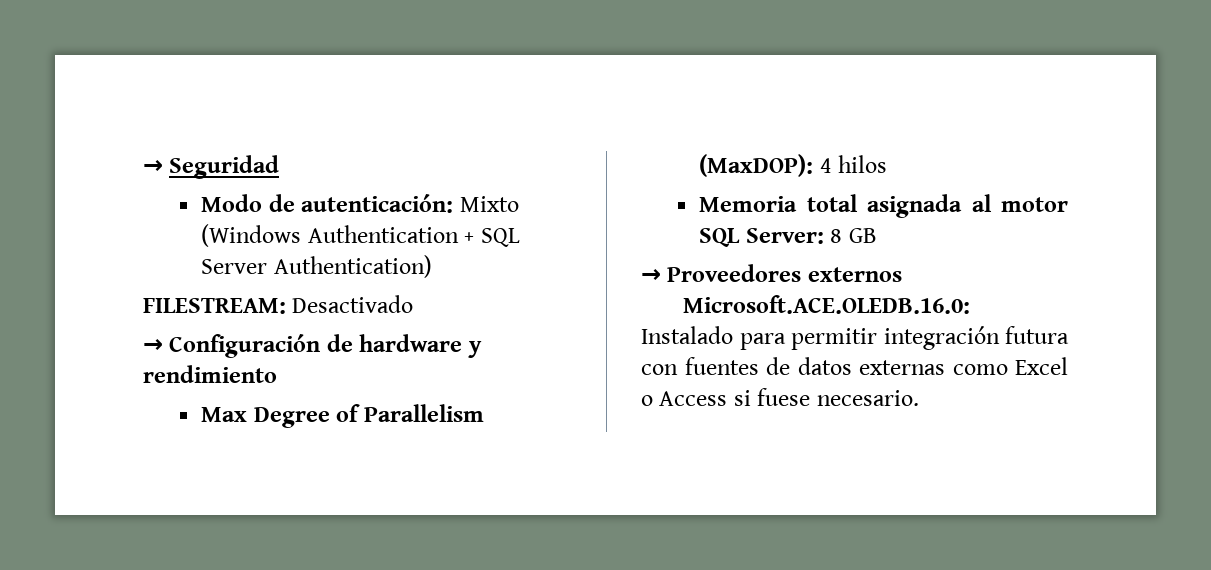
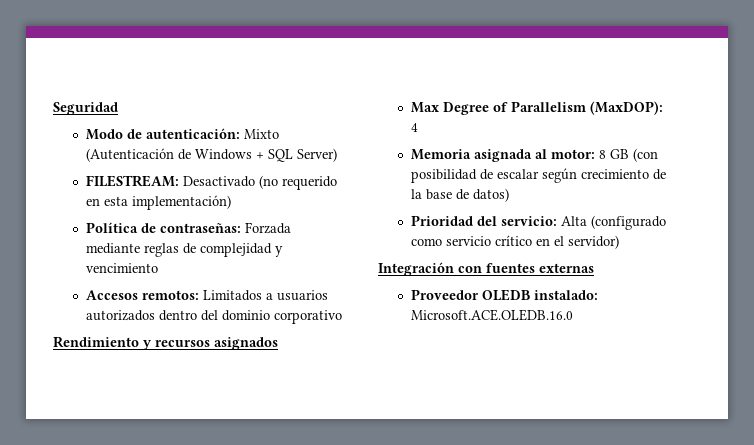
- → Seguridad
+ Seguridad
- Modo de autenticación: Mixto (Windows Authentication + SQL Server Authentication)
- FILESTREAM: Desactivado
- → Configuración de hardware y rendimiento
+ Modo de autenticación: Mixto (Autenticación de Windows + SQL Server)
+ FILESTREAM: Desactivado (no requerido en esta implementación)
+ Política de contraseñas: Forzada mediante reglas de complejidad y vencimiento
+ Accesos remotos: Limitados a usuarios autorizados dentro del dominio corporativo
+ Rendimiento y recursos asignados
- Max Degree of Parallelism (MaxDOP): 4 hilos
+ Max Degree of Parallelism (MaxDOP): 4
- Memoria total asignada al motor SQL Server: 8 GB
- → Proveedores externos
- Microsoft.ACE.OLEDB.16.0: Instalado para permitir integración futura con fuentes de datos externas como Excel o Access si fuese necesario.
+ Memoria asignada al motor: 8 GB (con posibilidad de escalar según crecimiento de la base de datos)
+ Prioridad del servicio: Alta (configurado como servicio crítico en el servidor)
+ Integración con fuentes externas
+ Proveedor OLEDB instalado: Microsoft.ACE.OLEDB.16.0

